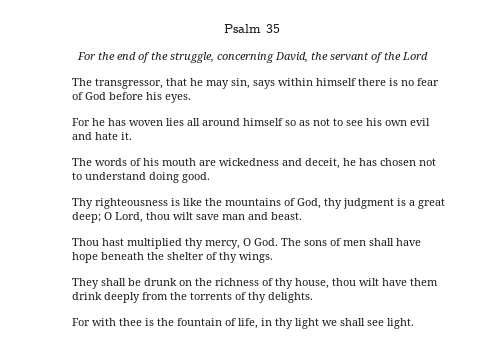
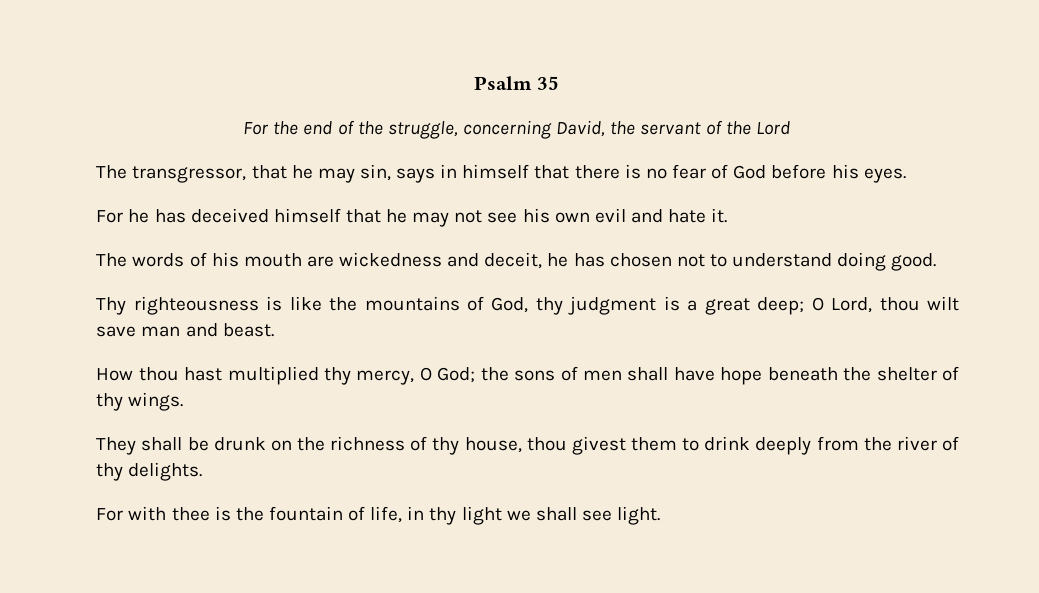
- The transgressor, that he may sin, says within himself there is no fear of God before his eyes.
+ The transgressor, that he may sin, says in himself that there is no fear of God before his eyes.
- For he has woven lies all around himself so as not to see his own evil and hate it.
+ For he has deceived himself that he may not see his own evil and hate it.
- Thou hast multiplied thy mercy, O God. The sons of men shall have hope beneath the shelter of thy wings.
+ How thou hast multiplied thy mercy, O God; the sons of men shall have hope beneath the shelter of thy wings.
- They shall be drunk on the richness of thy house, thou wilt have them drink deeply from the torrents of thy delights.
+ They shall be drunk on the richness of thy house, thou givest them to drink deeply from the river of thy delights.

